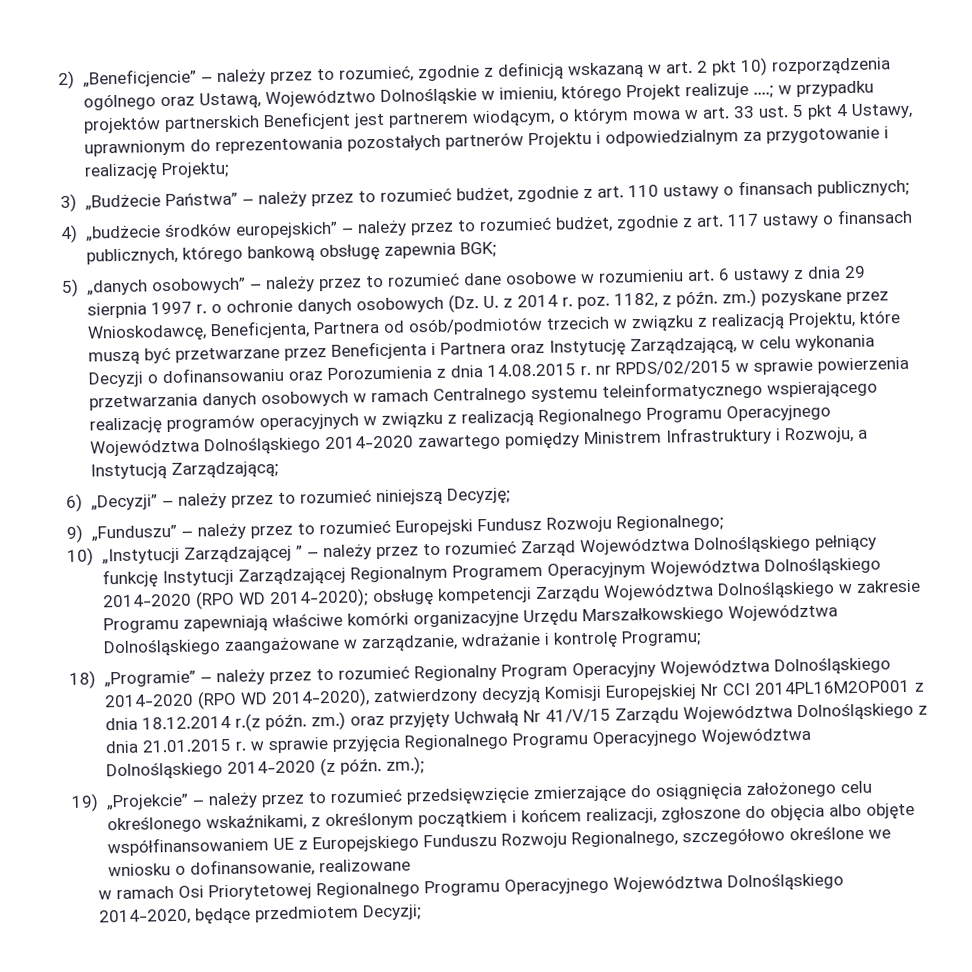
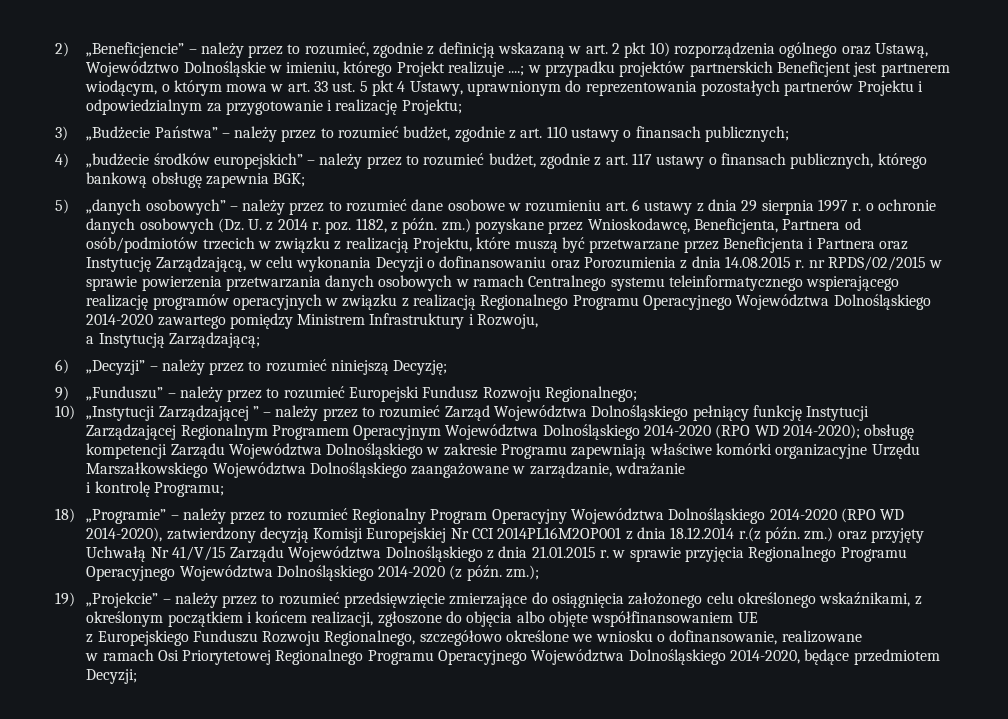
- 5) „danych osobowych” – należy przez to rozumieć dane osobowe w rozumieniu art. 6 ustawy z dnia 29 sierpnia 1997 r. o ochronie danych osobowych (Dz. U. z 2014 r. poz. 1182, z późn. zm.) pozyskane przez Wnioskodawcę, Beneficjenta, Partnera od osób/podmiotów trzecich w związku z realizacją Projektu, które muszą być przetwarzane przez Beneficjenta i Partnera oraz Instytucję Zarządzającą, w celu wykonania Decyzji o dofinansowaniu oraz Porozumienia z dnia 14.08.2015 r. nr RPDS/02/2015 w sprawie powierzenia przetwarzania danych osobowych w ramach Centralnego systemu teleinformatycznego wspierającego realizację programów operacyjnych w związku z realizacją Regionalnego Programu Operacyjnego Województwa Dolnośląskiego 2014-2020 zawartego pomiędzy Ministrem Infrastruktury i Rozwoju, a Instytucją Zarządzającą;
+ 5) „danych osobowych” – należy przez to rozumieć dane osobowe w rozumieniu art. 6 ustawy z dnia 29 sierpnia 1997 r. o ochronie danych osobowych (Dz. U. z 2014 r. poz. 1182, z późn. zm.) pozyskane przez Wnioskodawcę, Beneficjenta, Partnera od osób/podmiotów trzecich w związku z realizacją Projektu, które muszą być przetwarzane przez Beneficjenta i Partnera oraz Instytucję Zarządzającą, w celu wykonania Decyzji o dofinansowaniu oraz Porozumienia z dnia 14.08.2015 r. nr RPDS/02/2015 w sprawie powierzenia przetwarzania danych osobowych w ramach Centralnego systemu teleinformatycznego wspierającego realizację programów operacyjnych w związku z realizacją Regionalnego Programu Operacyjnego Województwa Dolnośląskiego 2014-2020 zawartego pomiędzy Ministrem Infrastruktury i Rozwoju,
+ a Instytucją Zarządzającą;
- 10) „Instytucji Zarządzającej ” – należy przez to rozumieć Zarząd Województwa Dolnośląskiego pełniący funkcję Instytucji Zarządzającej Regionalnym Programem Operacyjnym Województwa Dolnośląskiego 2014-2020 (RPO WD 2014-2020); obsługę kompetencji Zarządu Województwa Dolnośląskiego w zakresie Programu zapewniają właściwe komórki organizacyjne Urzędu Marszałkowskiego Województwa Dolnośląskiego zaangażowane w zarządzanie, wdrażanie i kontrolę Programu;
+ 10) „Instytucji Zarządzającej ” – należy przez to rozumieć Zarząd Województwa Dolnośląskiego pełniący funkcję Instytucji Zarządzającej Regionalnym Programem Operacyjnym Województwa Dolnośląskiego 2014-2020 (RPO WD 2014-2020); obsługę kompetencji Zarządu Województwa Dolnośląskiego w zakresie Programu zapewniają właściwe komórki organizacyjne Urzędu Marszałkowskiego Województwa Dolnośląskiego zaangażowane w zarządzanie, wdrażanie
+ i kontrolę Programu;
- 19) „Projekcie” – należy przez to rozumieć przedsięwzięcie zmierzające do osiągnięcia założonego celu określonego wskaźnikami, z określonym początkiem i końcem realizacji, zgłoszone do objęcia albo objęte współfinansowaniem UE z Europejskiego Funduszu Rozwoju Regionalnego, szczegółowo określone we wniosku o dofinansowanie, realizowane
+ 19) „Projekcie” – należy przez to rozumieć przedsięwzięcie zmierzające do osiągnięcia założonego celu określonego wskaźnikami, z określonym początkiem i końcem realizacji, zgłoszone do objęcia albo objęte współfinansowaniem UE
+ z Europejskiego Funduszu Rozwoju Regionalnego, szczegółowo określone we wniosku o dofinansowanie, realizowane

